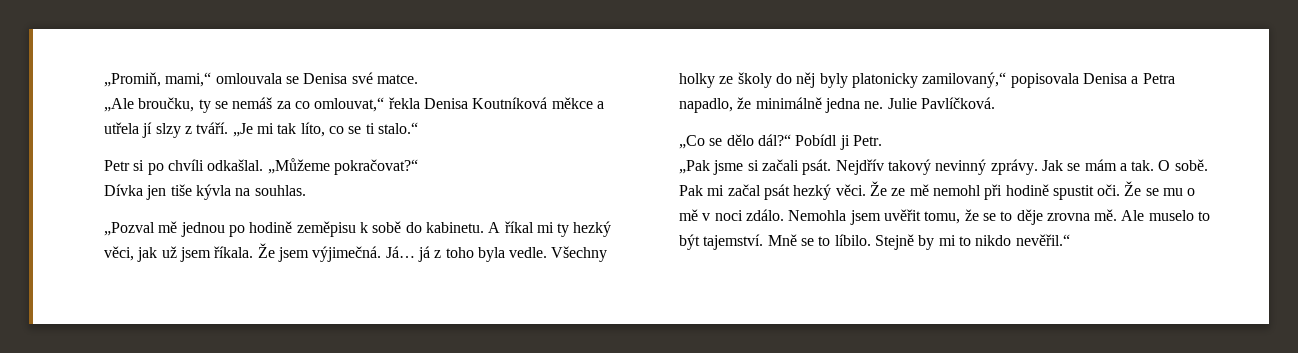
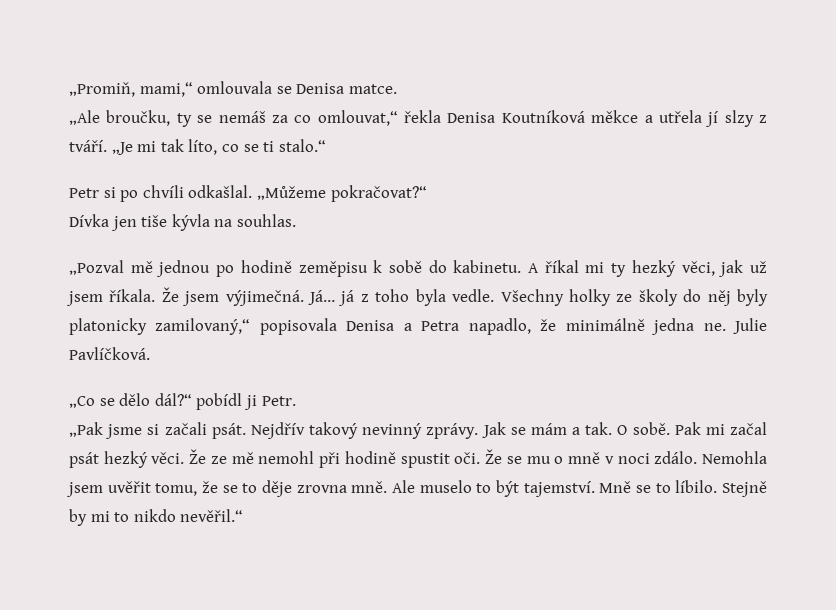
- „Promiň, mami,“ omlouvala se Denisa své matce.
+ „Promiň, mami,“ omlouvala se Denisa matce.
- „Co se dělo dál?“ Pobídl ji Petr.
+ „Co se dělo dál?“ pobídl ji Petr.
- Že se mu o mě v noci zdálo.
+ Že se mu o mně v noci zdálo.
- Nemohla jsem uvěřit tomu, že se to děje zrovna mě.
+ Nemohla jsem uvěřit tomu, že se to děje zrovna mně.

